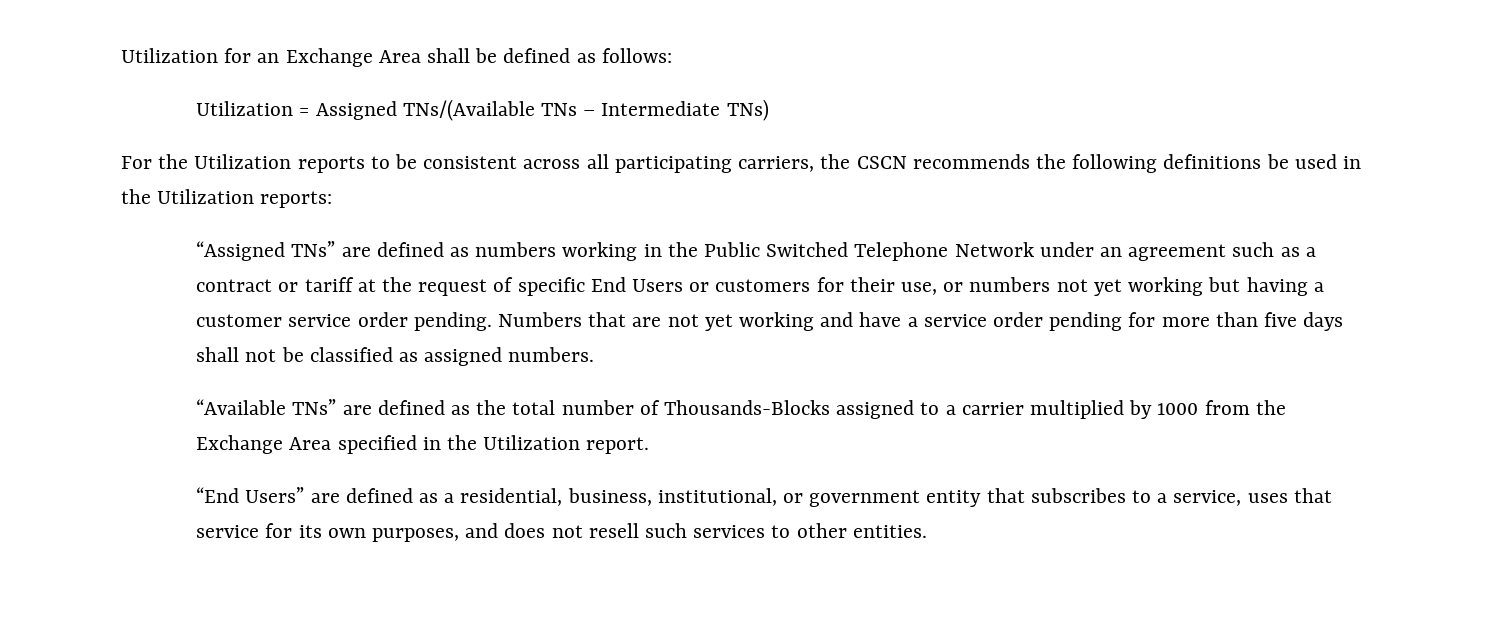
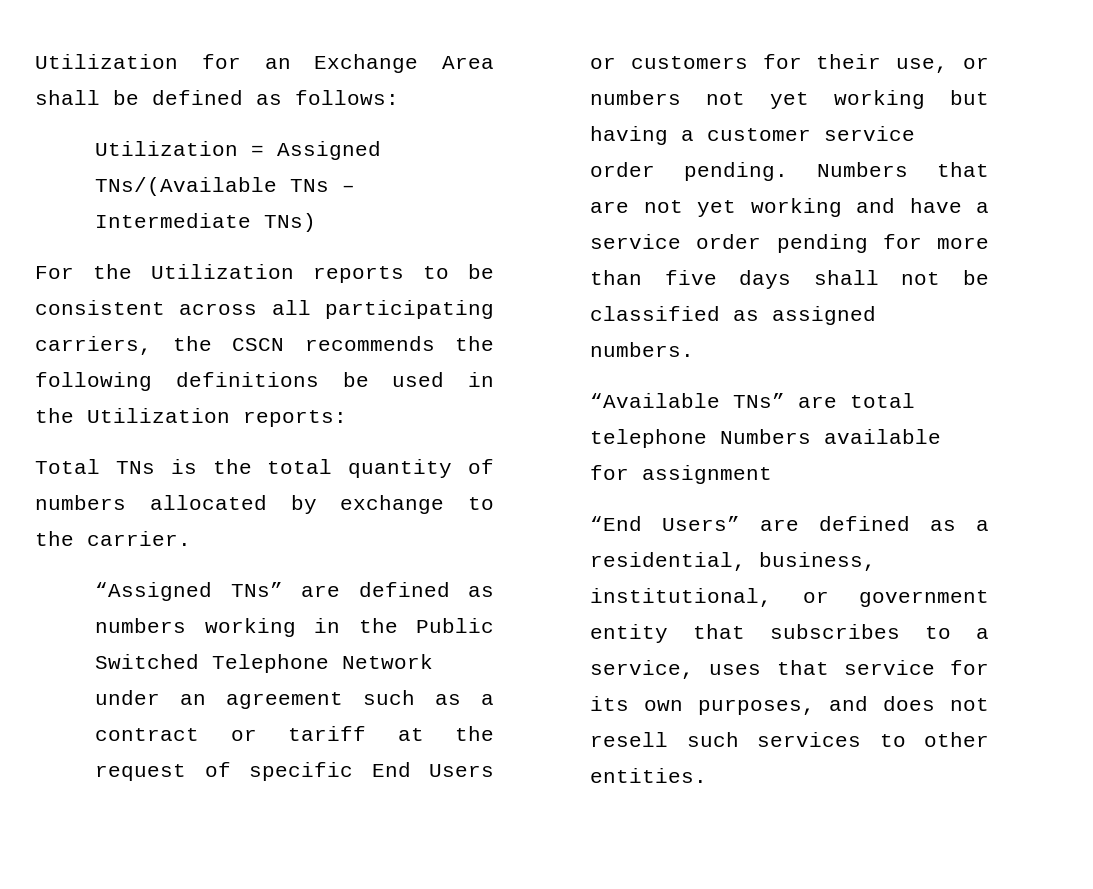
+ Total TNs is the total quantity of numbers allocated by exchange to the carrier.
- “Available TNs” are defined as the total number of Thousands-Blocks assigned to a carrier multiplied by 1000 from the Exchange Area specified in the Utilization report.
+ “Available TNs” are total telephone Numbers available for assignment

